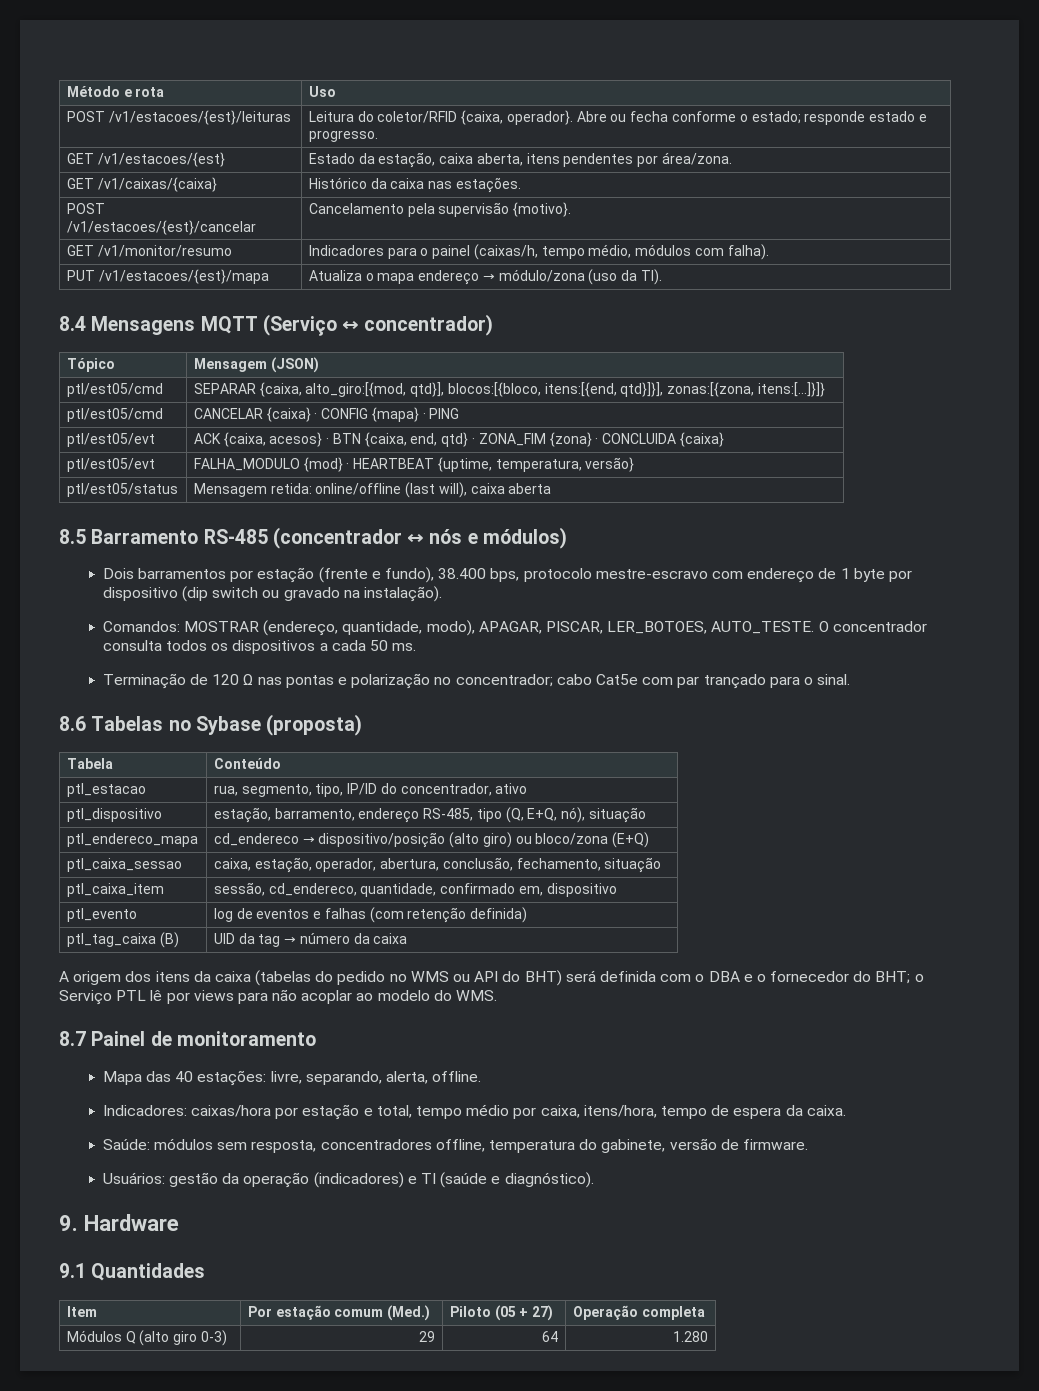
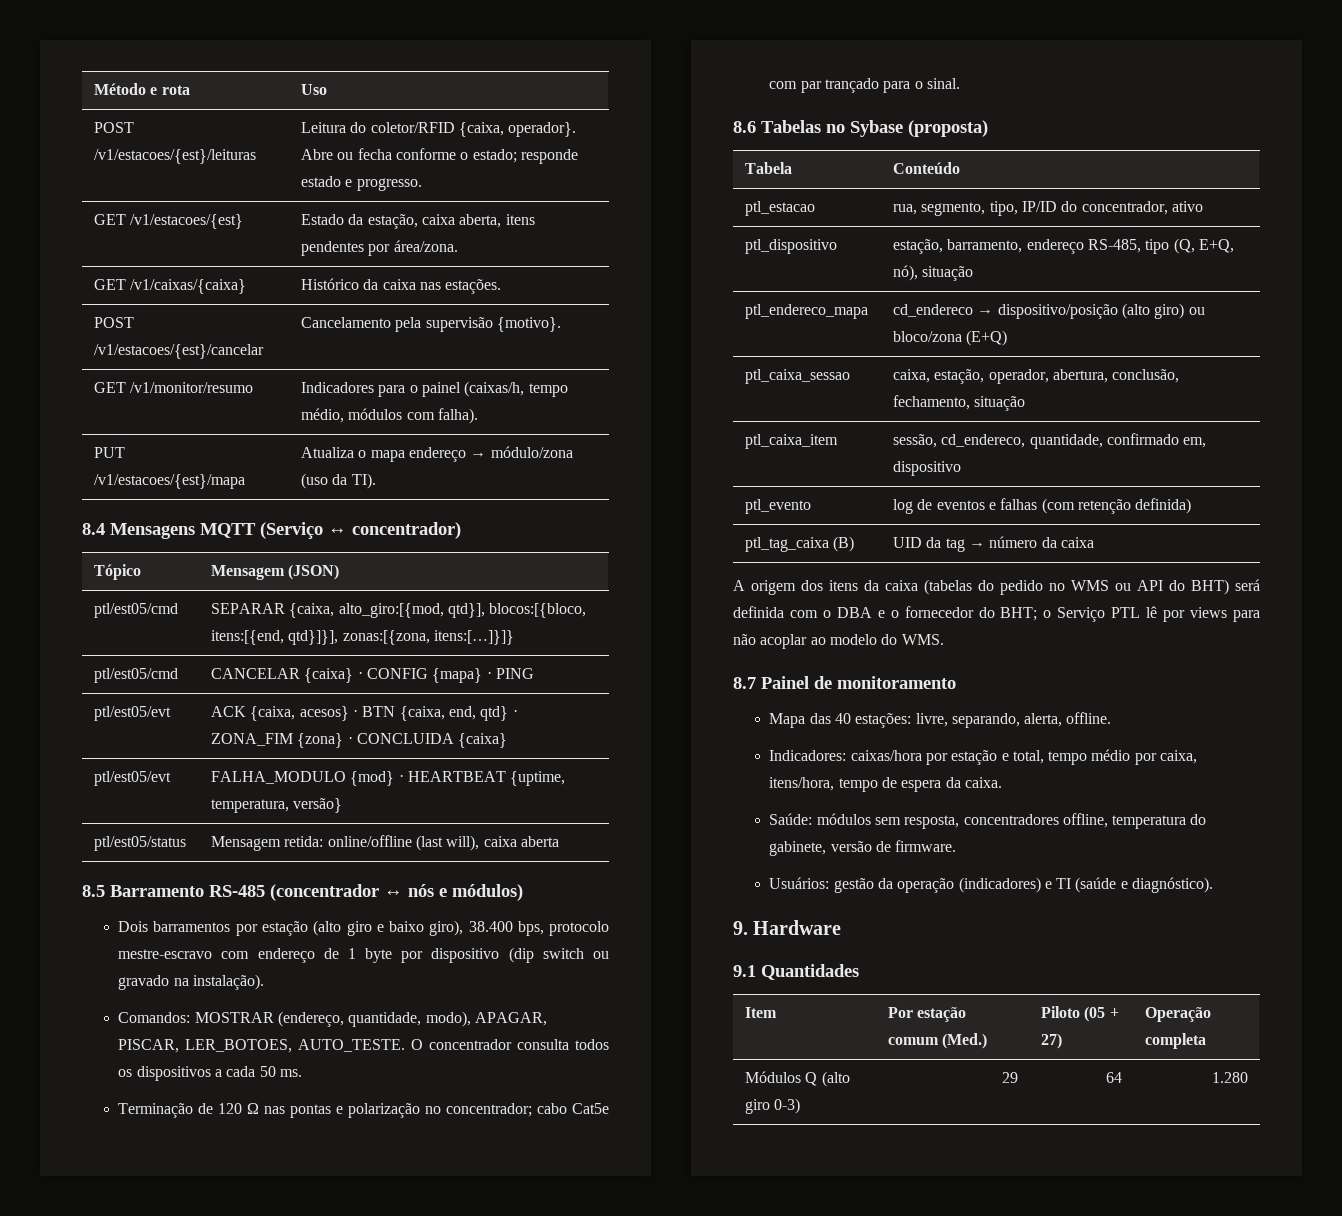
- Dois barramentos por estação (frente e fundo), 38.400 bps, protocolo mestre-escravo com endereço de 1 byte por dispositivo (dip switch ou gravado na instalação).
+ Dois barramentos por estação (alto giro e baixo giro), 38.400 bps, protocolo mestre-escravo com endereço de 1 byte por dispositivo (dip switch ou gravado na instalação).

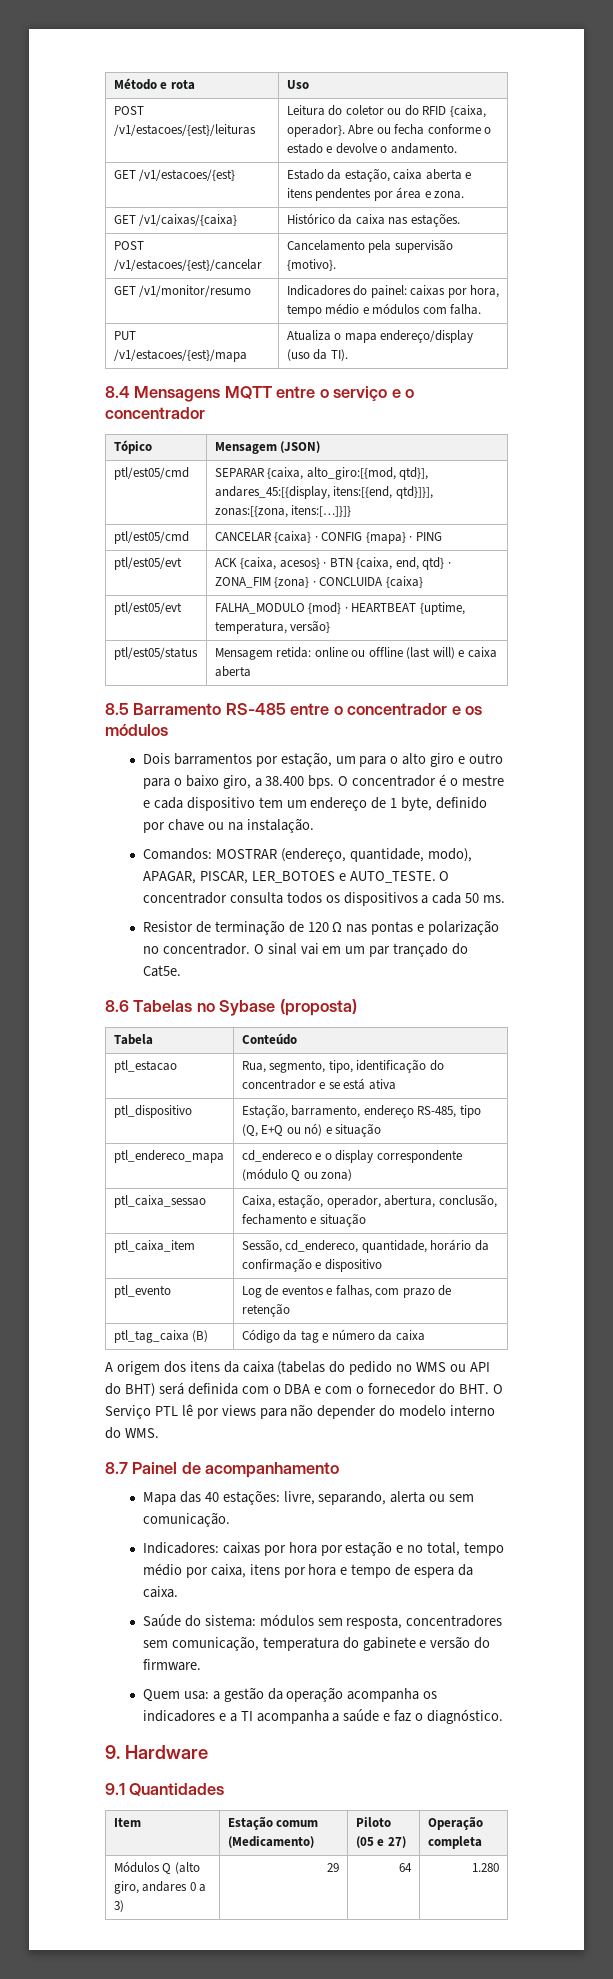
- POST /v1/estacoes/{est}/leituras | Leitura do coletor/RFID {caixa, operador}. Abre ou fecha conforme o estado; responde estado e progresso.
+ POST /v1/estacoes/{est}/leituras | Leitura do coletor ou do RFID {caixa, operador}. Abre ou fecha conforme o estado e devolve o andamento.
- GET /v1/estacoes/{est} | Estado da estação, caixa aberta, itens pendentes por área/zona.
+ GET /v1/estacoes/{est} | Estado da estação, caixa aberta e itens pendentes por área e zona.
- GET /v1/monitor/resumo | Indicadores para o painel (caixas/h, tempo médio, módulos com falha).
+ GET /v1/monitor/resumo | Indicadores do painel: caixas por hora, tempo médio e módulos com falha.
- PUT /v1/estacoes/{est}/mapa | Atualiza o mapa endereço → módulo/zona (uso da TI).
+ PUT /v1/estacoes/{est}/mapa | Atualiza o mapa endereço/display (uso da TI).
- 8.4 Mensagens MQTT (Serviço ↔ concentrador)
+ 8.4 Mensagens MQTT entre o serviço e o concentrador
- ptl/est05/cmd | SEPARAR {caixa, alto_giro:[{mod, qtd}], blocos:[{bloco, itens:[{end, qtd}]}], zonas:[{zona, itens:[…]}]}
+ ptl/est05/cmd | SEPARAR {caixa, alto_giro:[{mod, qtd}], andares_45:[{display, itens:[{end, qtd}]}], zonas:[{zona, itens:[…]}]}
- ptl/est05/status | Mensagem retida: online/offline (last will), caixa aberta
+ ptl/est05/status | Mensagem retida: online ou offline (last will) e caixa aberta
- 8.5 Barramento RS-485 (concentrador ↔ nós e módulos)
- Dois barramentos por estação (alto giro e baixo giro), 38.400 bps, protocolo mestre-escravo com endereço de 1 byte por dispositivo (dip switch ou gravado na instalação).
+ 8.5 Barramento RS-485 entre o concentrador e os módulos
+ Dois barramentos por estação, um para o alto giro e outro para o baixo giro, a 38.400 bps. O concentrador é o mestre e cada dispositivo tem um endereço de 1 byte, definido por chave ou na instalação.
- Comandos: MOSTRAR (endereço, quantidade, modo), APAGAR, PISCAR, LER_BOTOES, AUTO_TESTE.
+ Comandos: MOSTRAR (endereço, quantidade, modo), APAGAR, PISCAR, LER_BOTOES e AUTO_TESTE.
- Terminação de 120 Ω nas pontas e polarização no concentrador; cabo Cat5e com par trançado para o sinal.
+ Resistor de terminação de 120 Ω nas pontas e polarização no concentrador. O sinal vai em um par trançado do Cat5e.
- ptl_estacao | rua, segmento, tipo, IP/ID do concentrador, ativo
+ ptl_estacao | Rua, segmento, tipo, identificação do concentrador e se está ativa
- ptl_dispositivo | estação, barramento, endereço RS-485, tipo (Q, E+Q, nó), situação
+ ptl_dispositivo | Estação, barramento, endereço RS-485, tipo (Q, E+Q ou nó) e situação
- ptl_endereco_mapa | cd_endereco → dispositivo/posição (alto giro) ou bloco/zona (E+Q)
+ ptl_endereco_mapa | cd_endereco e o display correspondente (módulo Q ou zona)
- ptl_caixa_sessao | caixa, estação, operador, abertura, conclusão, fechamento, situação
+ ptl_caixa_sessao | Caixa, estação, operador, abertura, conclusão, fechamento e situação
- ptl_caixa_item | sessão, cd_endereco, quantidade, confirmado em, dispositivo
+ ptl_caixa_item | Sessão, cd_endereco, quantidade, horário da confirmação e dispositivo
- ptl_evento | log de eventos e falhas (com retenção definida)
+ ptl_evento | Log de eventos e falhas, com prazo de retenção
- ptl_tag_caixa (B) | UID da tag → número da caixa
+ ptl_tag_caixa (B) | Código da tag e número da caixa
- A origem dos itens da caixa (tabelas do pedido no WMS ou API do BHT) será definida com o DBA e o fornecedor do BHT; o Serviço PTL lê por views para não acoplar ao modelo do WMS.
+ A origem dos itens da caixa (tabelas do pedido no WMS ou API do BHT) será definida com o DBA e com o fornecedor do BHT. O Serviço PTL lê por views para não depender do modelo interno do WMS.
- 8.7 Painel de monitoramento
+ 8.7 Painel de acompanhamento
- Mapa das 40 estações: livre, separando, alerta, offline.
- Indicadores: caixas/hora por estação e total, tempo médio por caixa, itens/hora, tempo de espera da caixa.
+ Mapa das 40 estações: livre, separando, alerta ou sem comunicação.
+ Indicadores: caixas por hora por estação e no total, tempo médio por caixa, itens por hora e tempo de espera da caixa.
- Saúde: módulos sem resposta, concentradores offline, temperatura do gabinete, versão de firmware.
- Usuários: gestão da operação (indicadores) e TI (saúde e diagnóstico).
+ Saúde do sistema: módulos sem resposta, concentradores sem comunicação, temperatura do gabinete e versão do firmware.
+ Quem usa: a gestão da operação acompanha os indicadores e a TI acompanha a saúde e faz o diagnóstico.
- Item | Por estação comum (Med.) | Piloto (05 + 27) | Operação completa
+ Item | Estação comum (Medicamento) | Piloto (05 e 27) | Operação completa
- Módulos Q (alto giro 0-3) | 29 | 64 | 1.280
+ Módulos Q (alto giro, andares 0 a 3) | 29 | 64 | 1.280

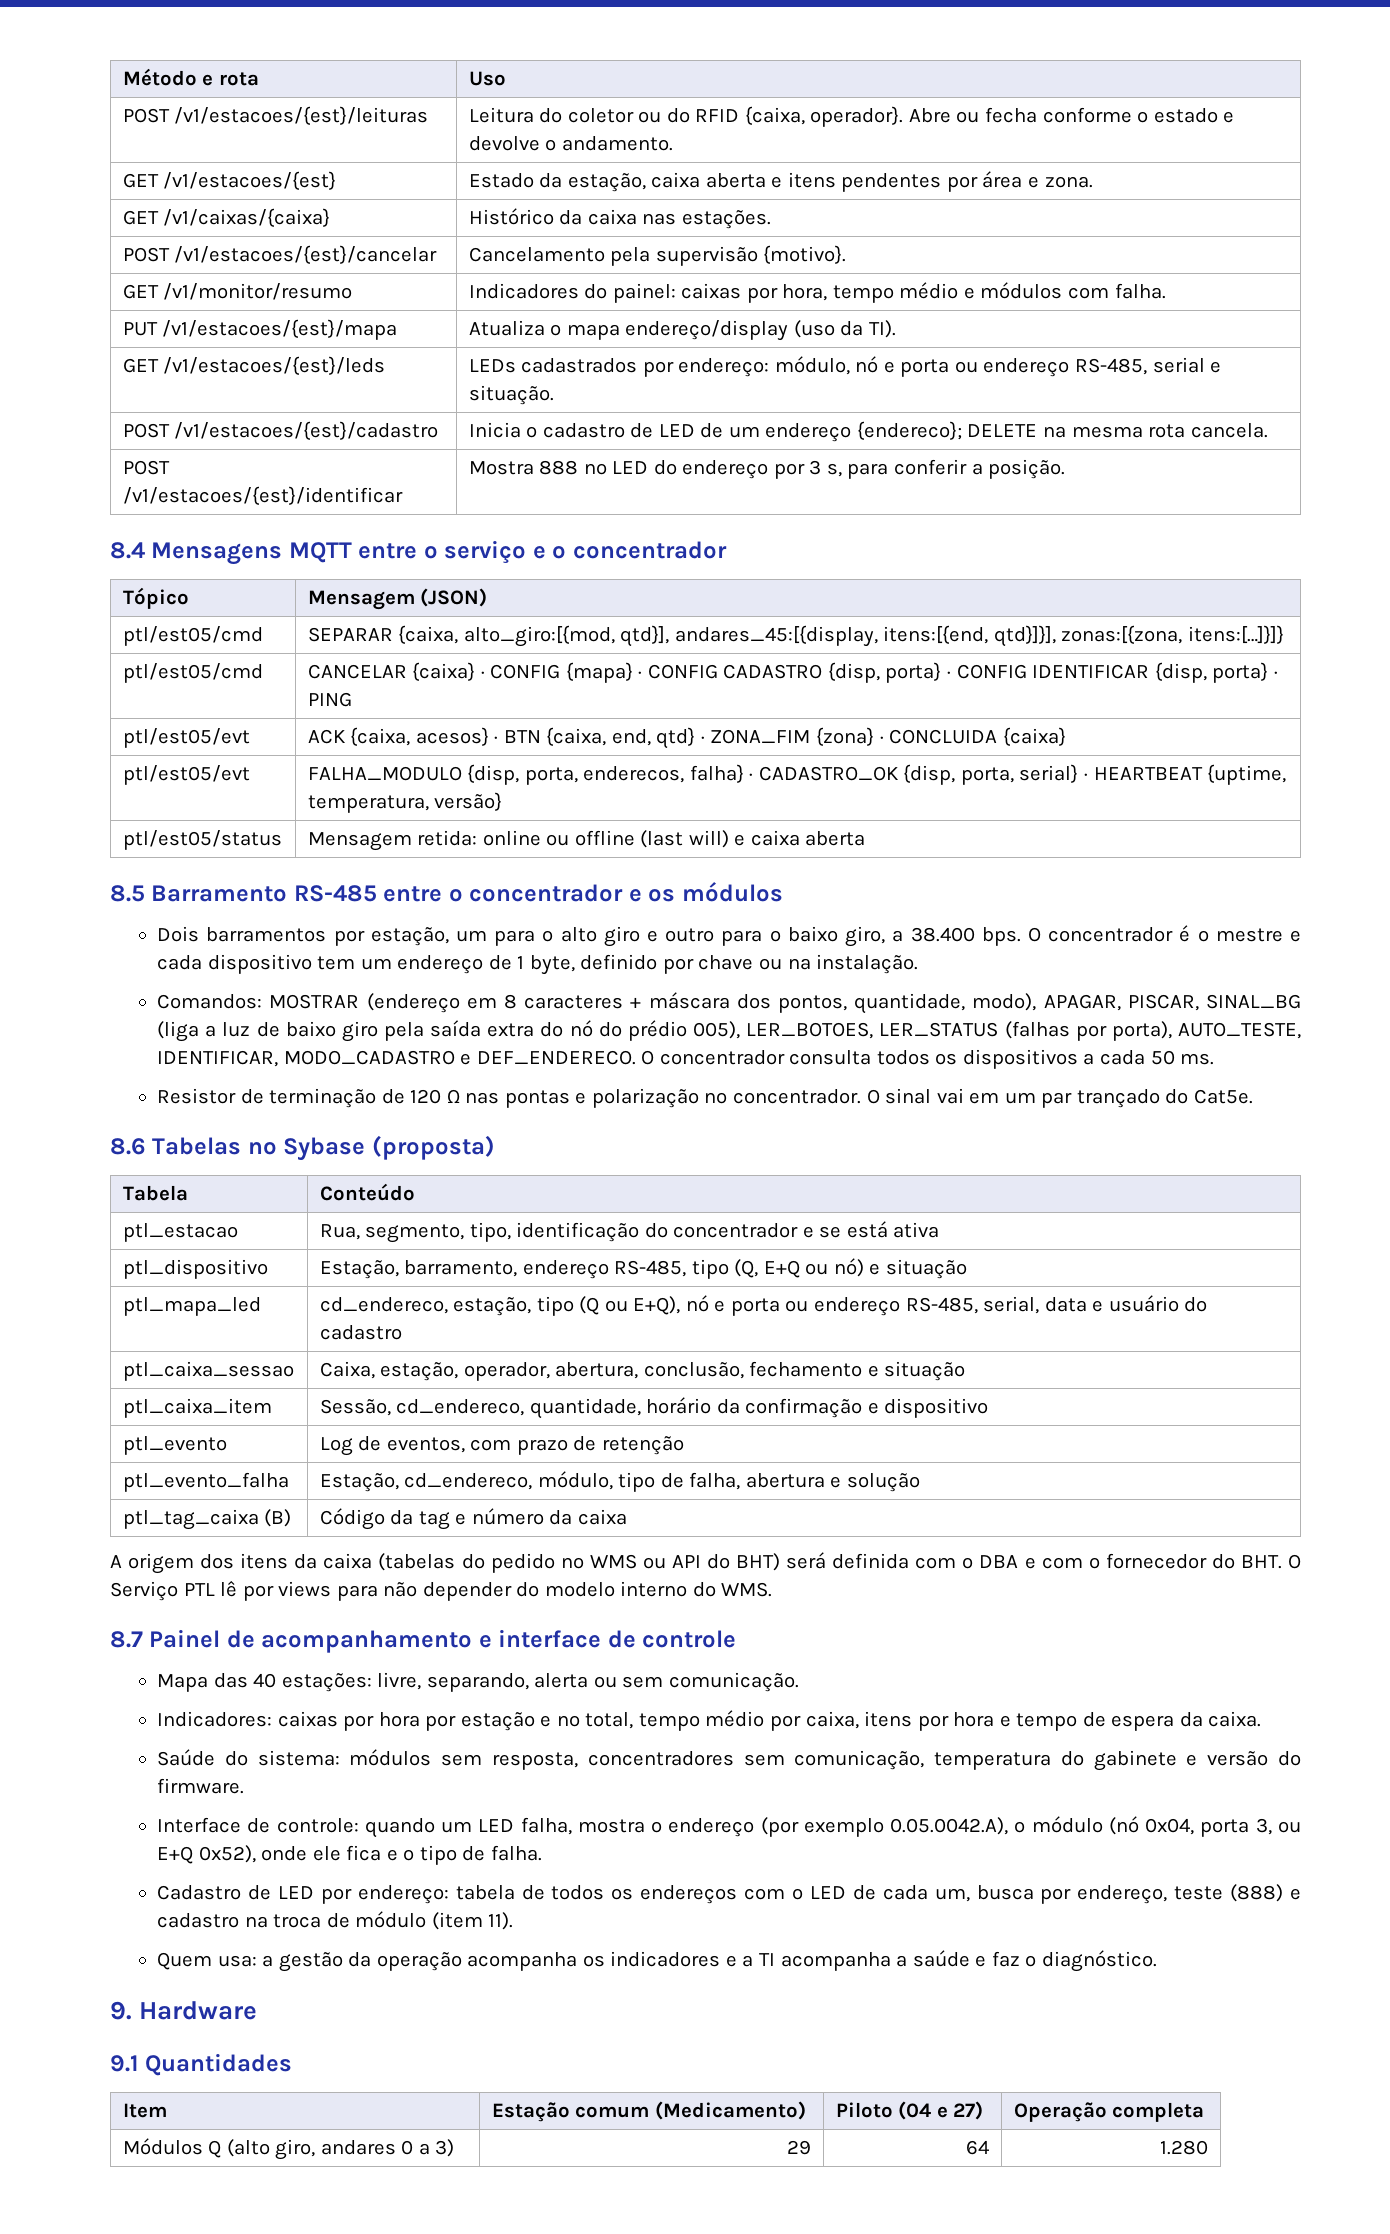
+ GET /v1/estacoes/{est}/leds | LEDs cadastrados por endereço: módulo, nó e porta ou endereço RS-485, serial e situação.
+ POST /v1/estacoes/{est}/cadastro | Inicia o cadastro de LED de um endereço {endereco}; DELETE na mesma rota cancela.
+ POST /v1/estacoes/{est}/identificar | Mostra 888 no LED do endereço por 3 s, para conferir a posição.
- ptl/est05/cmd | CANCELAR {caixa} · CONFIG {mapa} · PING
+ ptl/est05/cmd | CANCELAR {caixa} · CONFIG {mapa} · CONFIG CADASTRO {disp, porta} · CONFIG IDENTIFICAR {disp, porta} · PING
- ptl/est05/evt | FALHA_MODULO {mod} · HEARTBEAT {uptime, temperatura, versão}
+ ptl/est05/evt | FALHA_MODULO {disp, porta, enderecos, falha} · CADASTRO_OK {disp, porta, serial} · HEARTBEAT {uptime, temperatura, versão}
- Comandos: MOSTRAR (endereço, quantidade, modo), APAGAR, PISCAR, LER_BOTOES e AUTO_TESTE.
+ Comandos: MOSTRAR (endereço em 8 caracteres + máscara dos pontos, quantidade, modo), APAGAR, PISCAR, SINAL_BG (liga a luz de baixo giro pela saída extra do nó do prédio 005), LER_BOTOES, LER_STATUS (falhas por porta), AUTO_TESTE, IDENTIFICAR, MODO_CADASTRO e DEF_ENDERECO.
- ptl_endereco_mapa | cd_endereco e o display correspondente (módulo Q ou zona)
+ ptl_mapa_led | cd_endereco, estação, tipo (Q ou E+Q), nó e porta ou endereço RS-485, serial, data e usuário do cadastro
- ptl_evento | Log de eventos e falhas, com prazo de retenção
+ ptl_evento | Log de eventos, com prazo de retenção
+ ptl_evento_falha | Estação, cd_endereco, módulo, tipo de falha, abertura e solução
- 8.7 Painel de acompanhamento
+ 8.7 Painel de acompanhamento e interface de controle
+ Interface de controle: quando um LED falha, mostra o endereço (por exemplo 0.05.0042.A), o módulo (nó 0x04, porta 3, ou E+Q 0x52), onde ele fica e o tipo de falha.
+ Cadastro de LED por endereço: tabela de todos os endereços com o LED de cada um, busca por endereço, teste (888) e cadastro na troca de módulo (item 11).
- Item | Estação comum (Medicamento) | Piloto (05 e 27) | Operação completa
+ Item | Estação comum (Medicamento) | Piloto (04 e 27) | Operação completa

